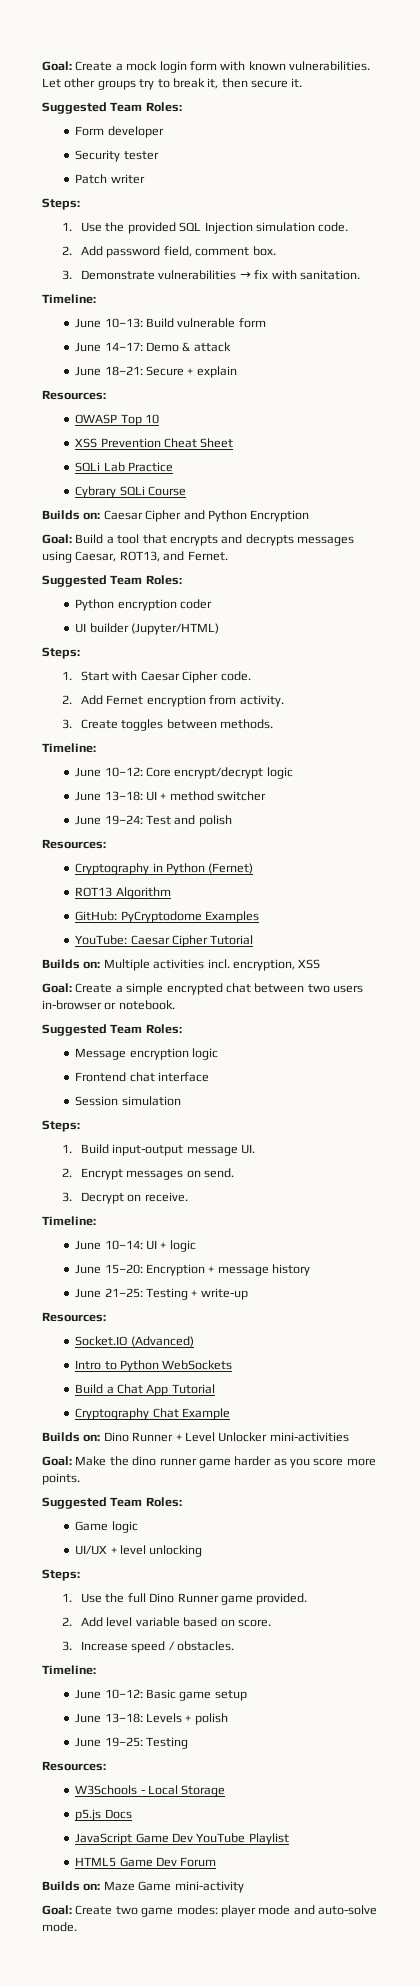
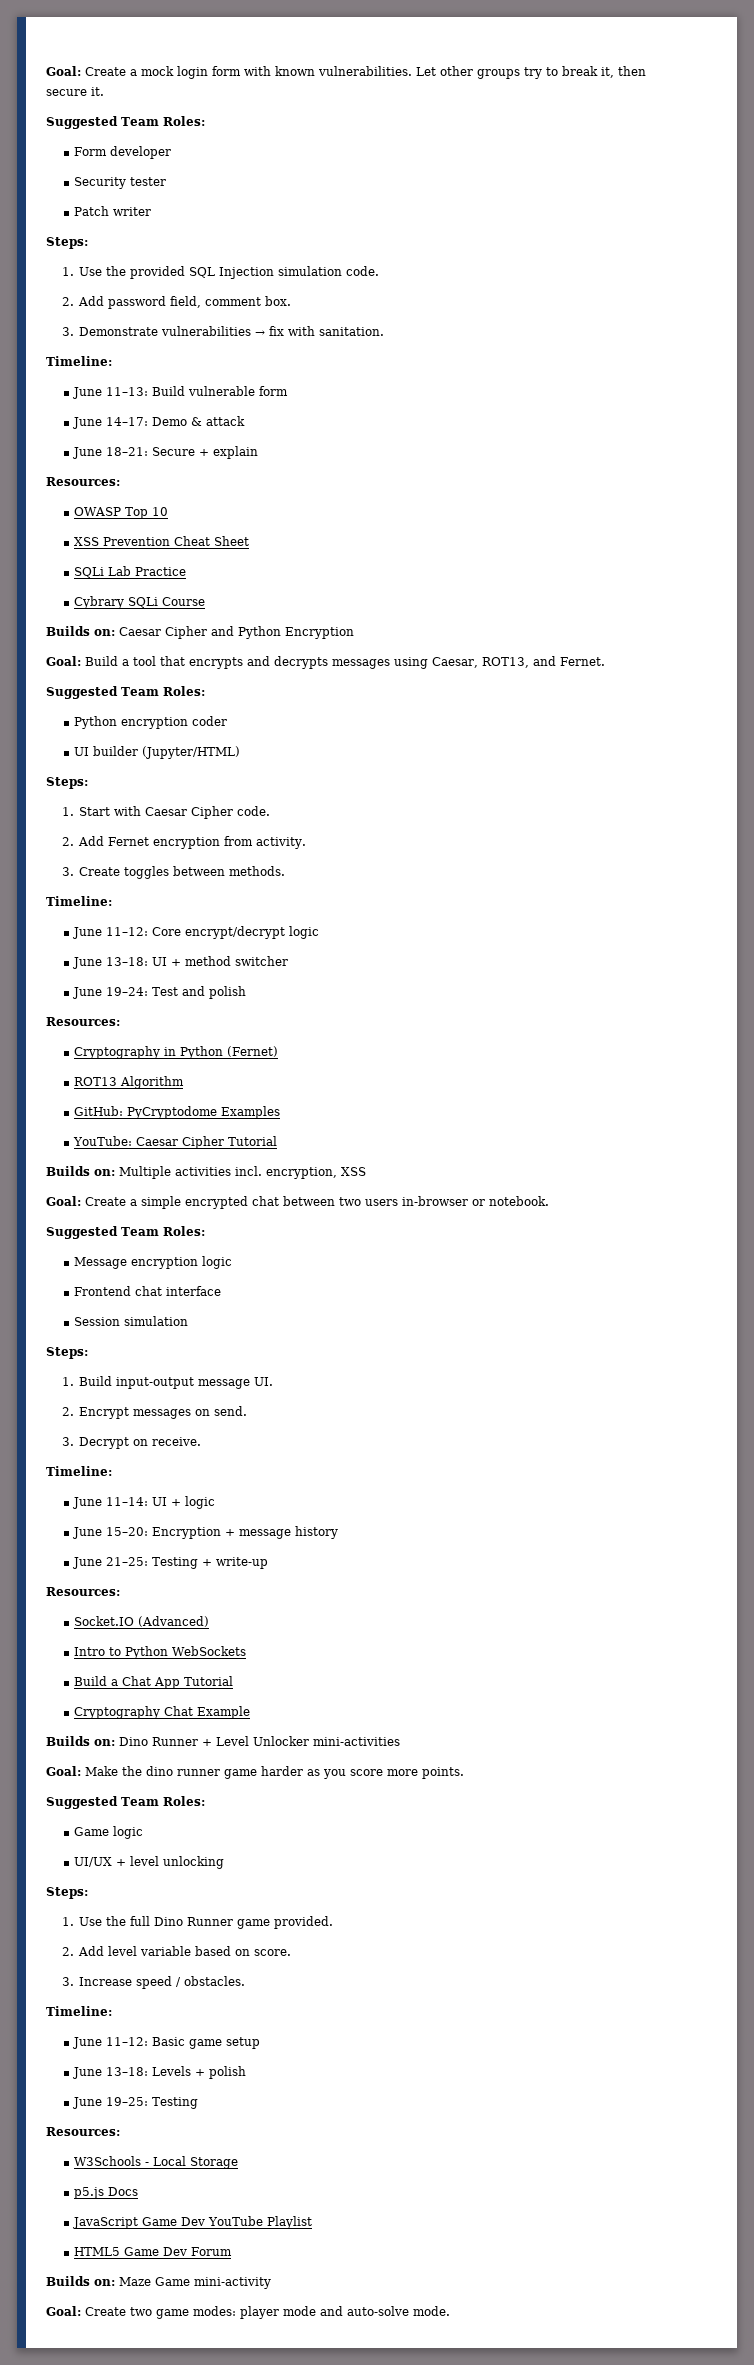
- June 10–13: Build vulnerable form
+ June 11–13: Build vulnerable form
- June 10–12: Core encrypt/decrypt logic
+ June 11–12: Core encrypt/decrypt logic
- June 10–14: UI + logic
+ June 11–14: UI + logic
- June 10–12: Basic game setup
+ June 11–12: Basic game setup

